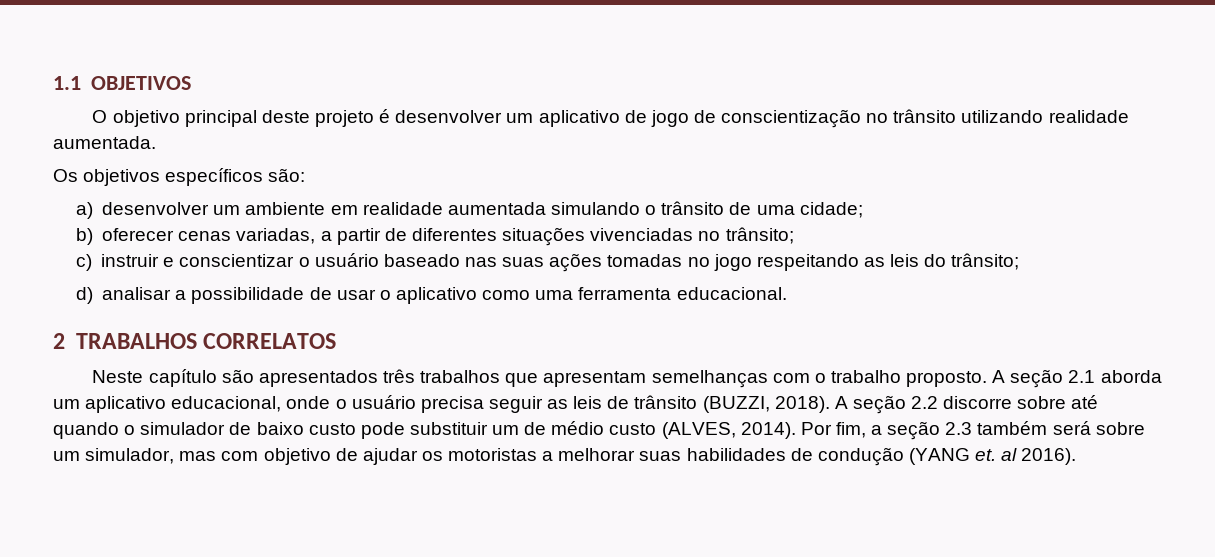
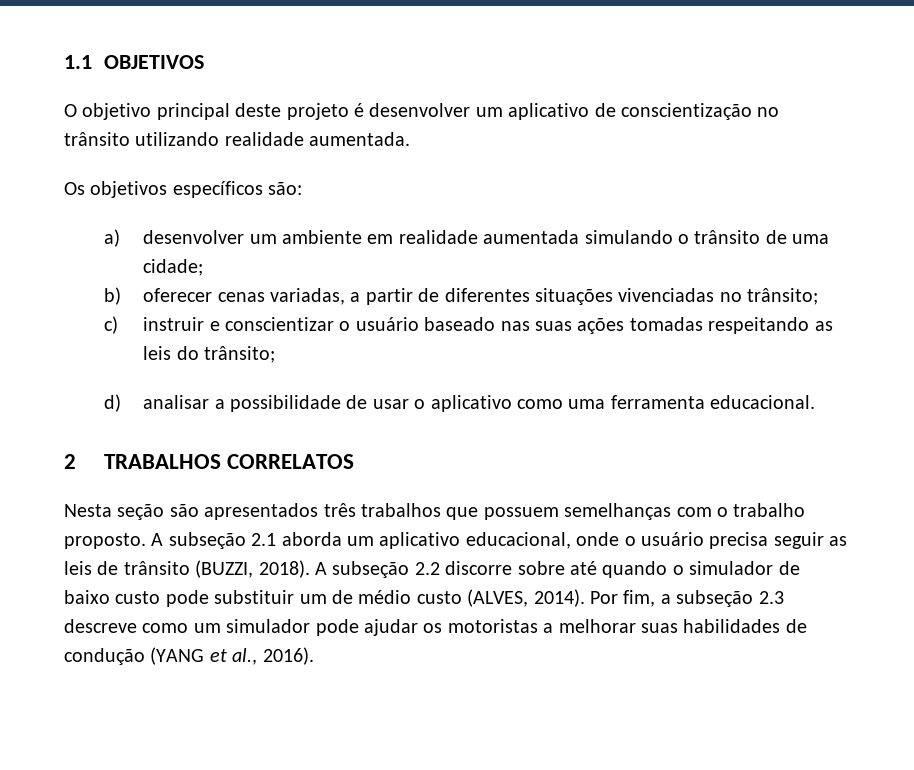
- O objetivo principal deste projeto é desenvolver um aplicativo de jogo de conscientização no trânsito utilizando realidade aumentada.
+ O objetivo principal deste projeto é desenvolver um aplicativo de conscientização no trânsito utilizando realidade aumentada.
- c) instruir e conscientizar o usuário baseado nas suas ações tomadas no jogo respeitando as leis do trânsito;
+ c) instruir e conscientizar o usuário baseado nas suas ações tomadas respeitando as leis do trânsito;
- Neste capítulo são apresentados três trabalhos que apresentam semelhanças com o trabalho proposto.
+ Nesta seção são apresentados três trabalhos que possuem semelhanças com o trabalho proposto.
- A seção 2.1 aborda um aplicativo educacional, onde o usuário precisa seguir as leis de trânsito (BUZZI, 2018).
+ A subseção 2.1 aborda um aplicativo educacional, onde o usuário precisa seguir as leis de trânsito (BUZZI, 2018).
- A seção 2.2 discorre sobre até quando o simulador de baixo custo pode substituir um de médio custo (ALVES, 2014).
+ A subseção 2.2 discorre sobre até quando o simulador de baixo custo pode substituir um de médio custo (ALVES, 2014).
- Por fim, a seção 2.3 também será sobre um simulador, mas com objetivo de ajudar os motoristas a melhorar suas habilidades de condução (YANG et. al 2016).
+ Por fim, a subseção 2.3 descreve como um simulador pode ajudar os motoristas a melhorar suas habilidades de condução (YANG et al., 2016).

